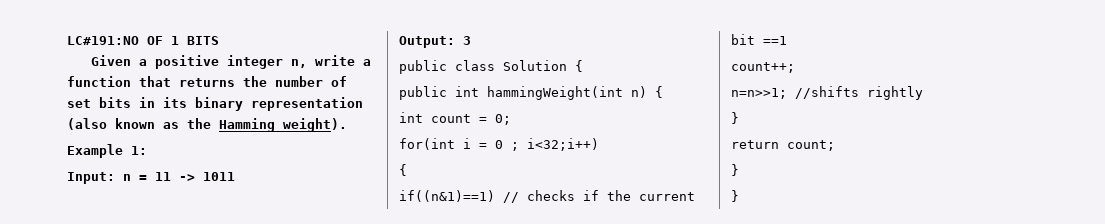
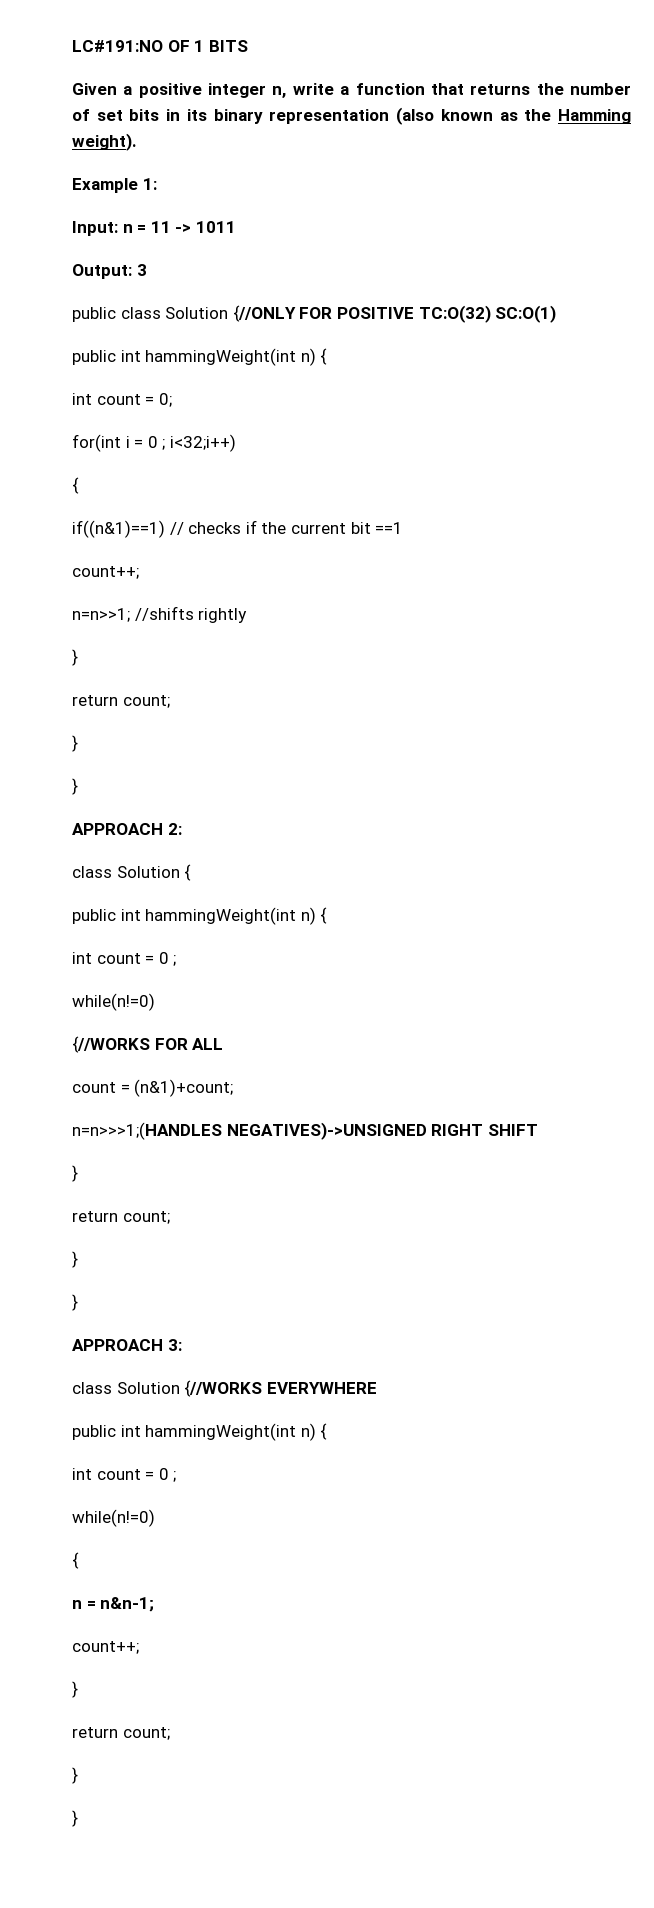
- public class Solution {
+ public class Solution {//ONLY FOR POSITIVE TC:O(32) SC:O(1)
+ APPROACH 2:
+ class Solution {
+ public int hammingWeight(int n) {
+ int count = 0 ;
+ while(n!=0)
+ {//WORKS FOR ALL
+ count = (n&1)+count;
+ n=n>>>1;(HANDLES NEGATIVES)->UNSIGNED RIGHT SHIFT
+ }
+ return count;
+ }
+ }
+ APPROACH 3:
+ class Solution {//WORKS EVERYWHERE
+ public int hammingWeight(int n) {
+ int count = 0 ;
+ while(n!=0)
+ {
+ n = n&n-1;
+ count++;
+ }
+ return count;
+ }
+ }

